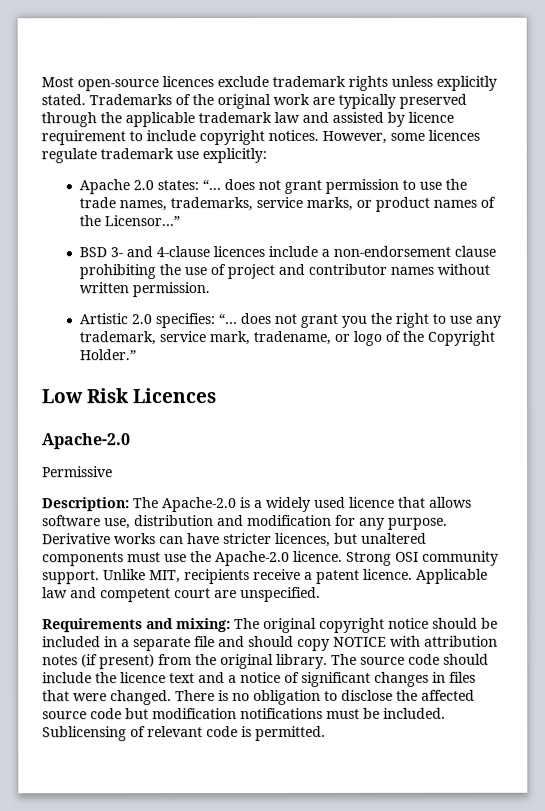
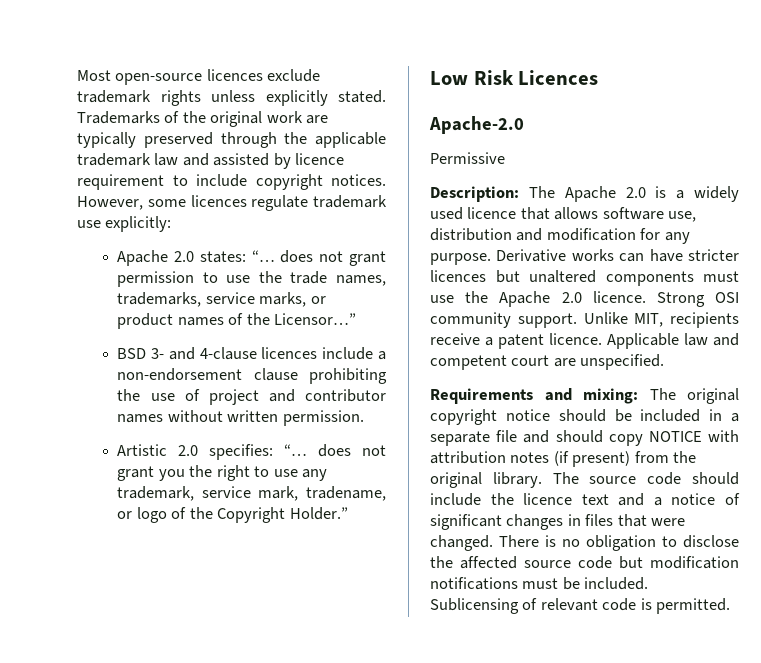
- Description: The Apache-2.0 is a widely used licence that allows software use, distribution and modification for any purpose.
+ Description: The Apache 2.0 is a widely used licence that allows software use, distribution and modification for any purpose.
- Derivative works can have stricter licences, but unaltered components must use the Apache-2.0 licence.
+ Derivative works can have stricter licences but unaltered components must use the Apache 2.0 licence.

